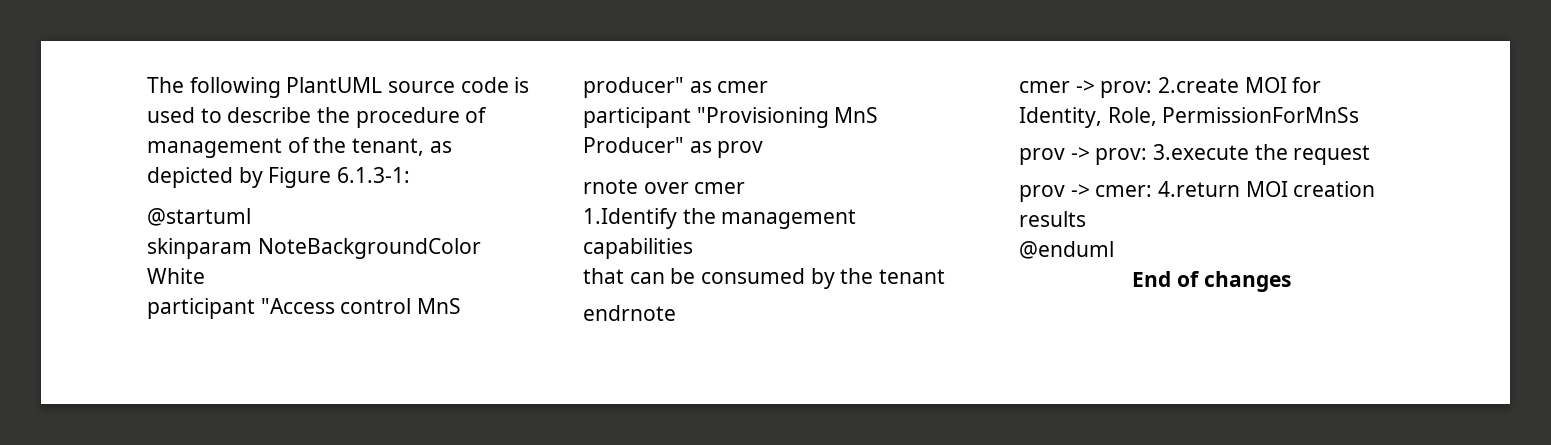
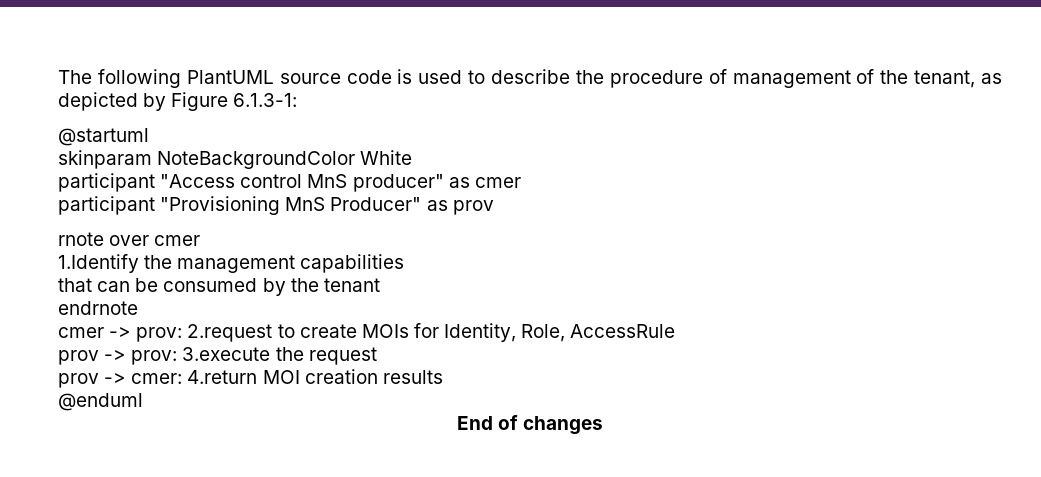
- cmer -> prov: 2.create MOI for Identity, Role, PermissionForMnSs
+ cmer -> prov: 2.request to create MOIs for Identity, Role, AccessRule

